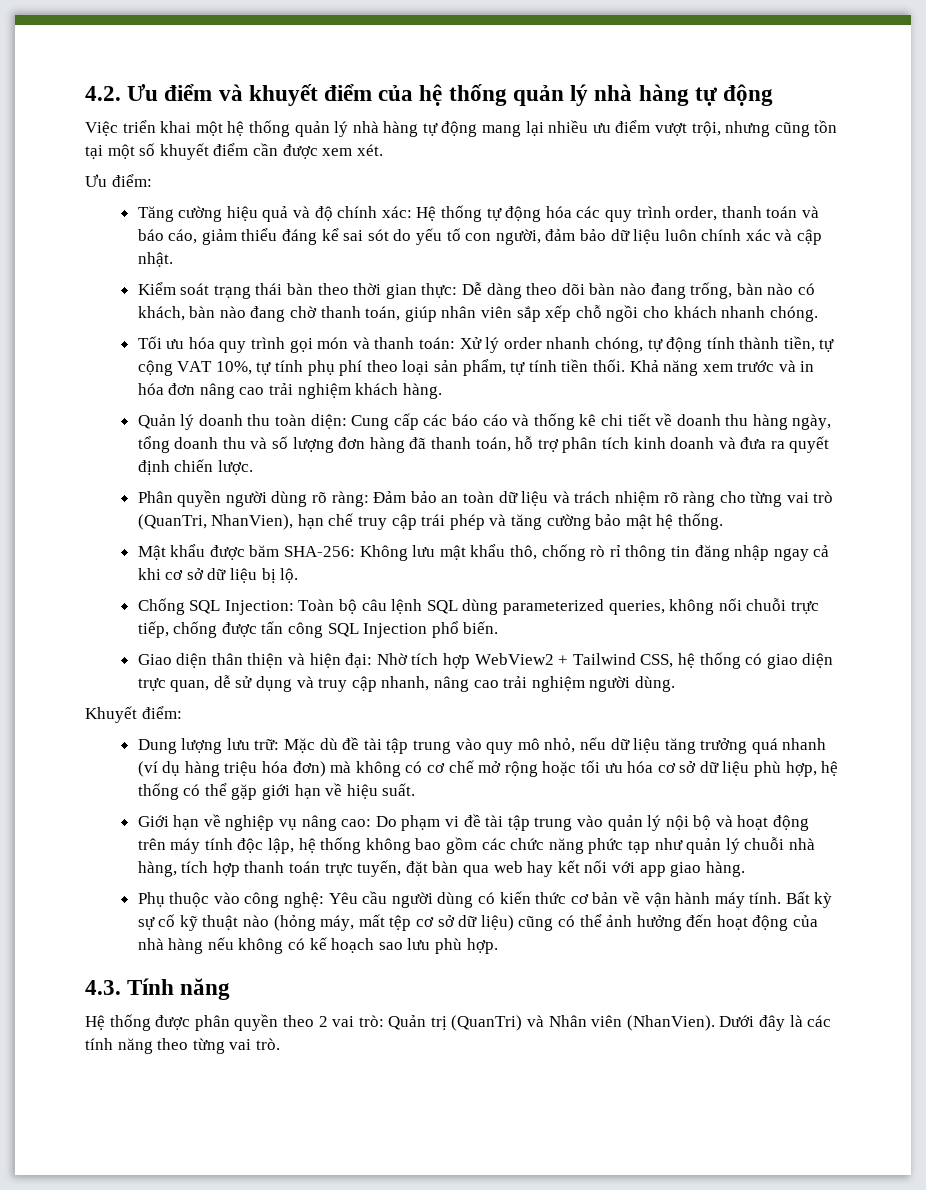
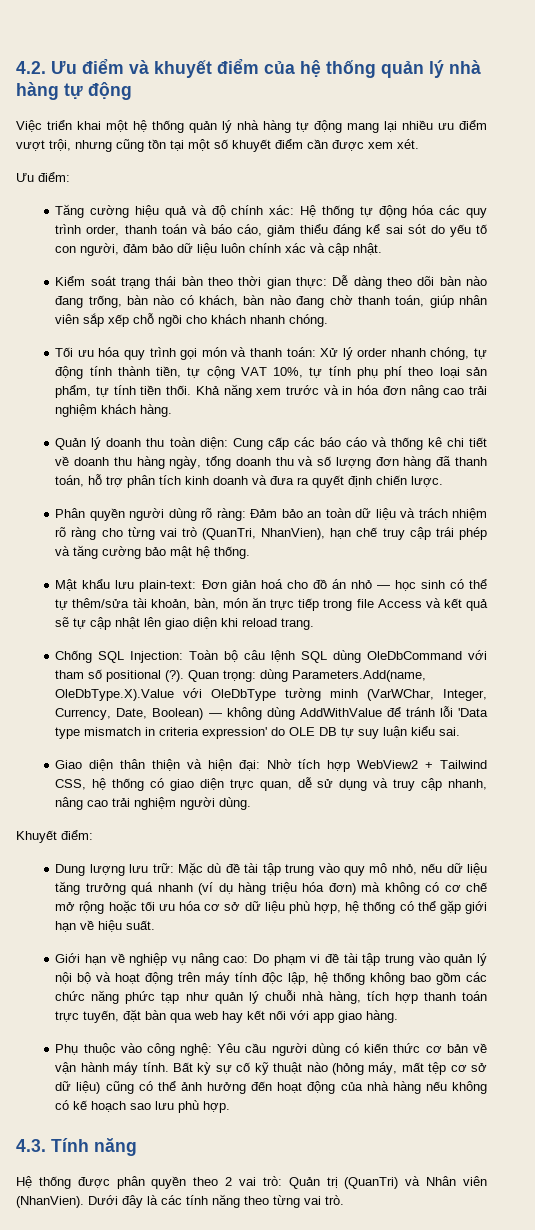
- Mật khẩu được băm SHA-256: Không lưu mật khẩu thô, chống rò rỉ thông tin đăng nhập ngay cả khi cơ sở dữ liệu bị lộ.
+ Mật khẩu lưu plain-text: Đơn giản hoá cho đồ án nhỏ — học sinh có thể tự thêm/sửa tài khoản, bàn, món ăn trực tiếp trong file Access và kết quả sẽ tự cập nhật lên giao diện khi reload trang.
- Chống SQL Injection: Toàn bộ câu lệnh SQL dùng parameterized queries, không nối chuỗi trực tiếp, chống được tấn công SQL Injection phổ biến.
+ Chống SQL Injection: Toàn bộ câu lệnh SQL dùng OleDbCommand với tham số positional (?). Quan trọng: dùng Parameters.Add(name, OleDbType.X).Value với OleDbType tường minh (VarWChar, Integer, Currency, Date, Boolean) — không dùng AddWithValue để tránh lỗi 'Data type mismatch in criteria expression' do OLE DB tự suy luận kiểu sai.

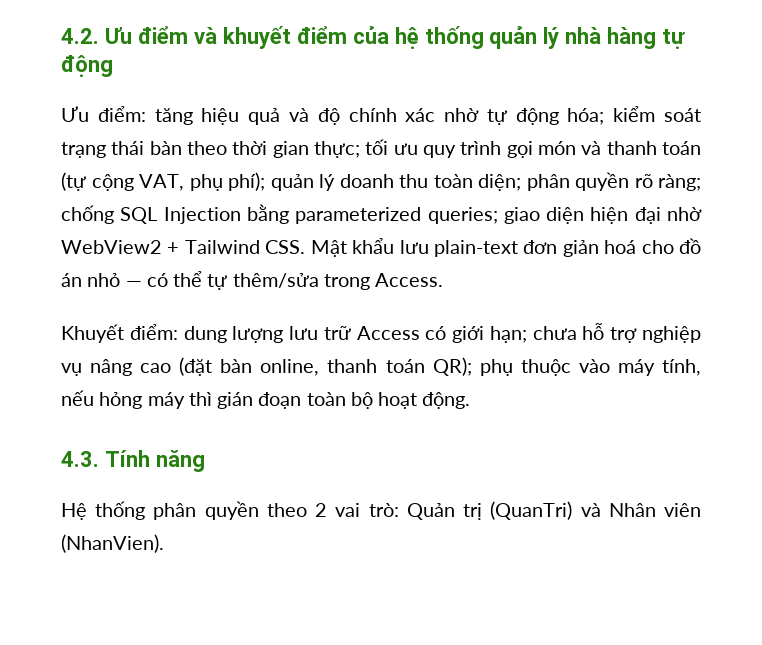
- Việc triển khai một hệ thống quản lý nhà hàng tự động mang lại nhiều ưu điểm vượt trội, nhưng cũng tồn tại một số khuyết điểm cần được xem xét.
- Ưu điểm:
- Tăng cường hiệu quả và độ chính xác: Hệ thống tự động hóa các quy trình order, thanh toán và báo cáo, giảm thiểu đáng kể sai sót do yếu tố con người, đảm bảo dữ liệu luôn chính xác và cập nhật.
- Kiểm soát trạng thái bàn theo thời gian thực: Dễ dàng theo dõi bàn nào đang trống, bàn nào có khách, bàn nào đang chờ thanh toán, giúp nhân viên sắp xếp chỗ ngồi cho khách nhanh chóng.
- Tối ưu hóa quy trình gọi món và thanh toán: Xử lý order nhanh chóng, tự động tính thành tiền, tự cộng VAT 10%, tự tính phụ phí theo loại sản phẩm, tự tính tiền thối. Khả năng xem trước và in hóa đơn nâng cao trải nghiệm khách hàng.
- Quản lý doanh thu toàn diện: Cung cấp các báo cáo và thống kê chi tiết về doanh thu hàng ngày, tổng doanh thu và số lượng đơn hàng đã thanh toán, hỗ trợ phân tích kinh doanh và đưa ra quyết định chiến lược.
- Phân quyền người dùng rõ ràng: Đảm bảo an toàn dữ liệu và trách nhiệm rõ ràng cho từng vai trò (QuanTri, NhanVien), hạn chế truy cập trái phép và tăng cường bảo mật hệ thống.
- Mật khẩu lưu plain-text: Đơn giản hoá cho đồ án nhỏ — học sinh có thể tự thêm/sửa tài khoản, bàn, món ăn trực tiếp trong file Access và kết quả sẽ tự cập nhật lên giao diện khi reload trang.
- Chống SQL Injection: Toàn bộ câu lệnh SQL dùng OleDbCommand với tham số positional (?). Quan trọng: dùng Parameters.Add(name, OleDbType.X).Value với OleDbType tường minh (VarWChar, Integer, Currency, Date, Boolean) — không dùng AddWithValue để tránh lỗi 'Data type mismatch in criteria expression' do OLE DB tự suy luận kiểu sai.
- Giao diện thân thiện và hiện đại: Nhờ tích hợp WebView2 + Tailwind CSS, hệ thống có giao diện trực quan, dễ sử dụng và truy cập nhanh, nâng cao trải nghiệm người dùng.
+ Ưu điểm: tăng hiệu quả và độ chính xác nhờ tự động hóa; kiểm soát trạng thái bàn theo thời gian thực; tối ưu quy trình gọi món và thanh toán (tự cộng VAT, phụ phí); quản lý doanh thu toàn diện; phân quyền rõ ràng; chống SQL Injection bằng parameterized queries; giao diện hiện đại nhờ WebView2 + Tailwind CSS. Mật khẩu lưu plain-text đơn giản hoá cho đồ án nhỏ — có thể tự thêm/sửa trong Access.
- Khuyết điểm:
- Dung lượng lưu trữ: Mặc dù đề tài tập trung vào quy mô nhỏ, nếu dữ liệu tăng trưởng quá nhanh (ví dụ hàng triệu hóa đơn) mà không có cơ chế mở rộng hoặc tối ưu hóa cơ sở dữ liệu phù hợp, hệ thống có thể gặp giới hạn về hiệu suất.
- Giới hạn về nghiệp vụ nâng cao: Do phạm vi đề tài tập trung vào quản lý nội bộ và hoạt động trên máy tính độc lập, hệ thống không bao gồm các chức năng phức tạp như quản lý chuỗi nhà hàng, tích hợp thanh toán trực tuyến, đặt bàn qua web hay kết nối với app giao hàng.
- Phụ thuộc vào công nghệ: Yêu cầu người dùng có kiến thức cơ bản về vận hành máy tính. Bất kỳ sự cố kỹ thuật nào (hỏng máy, mất tệp cơ sở dữ liệu) cũng có thể ảnh hưởng đến hoạt động của nhà hàng nếu không có kế hoạch sao lưu phù hợp.
+ Khuyết điểm: dung lượng lưu trữ Access có giới hạn; chưa hỗ trợ nghiệp vụ nâng cao (đặt bàn online, thanh toán QR); phụ thuộc vào máy tính, nếu hỏng máy thì gián đoạn toàn bộ hoạt động.
- Hệ thống được phân quyền theo 2 vai trò: Quản trị (QuanTri) và Nhân viên (NhanVien). Dưới đây là các tính năng theo từng vai trò.
+ Hệ thống phân quyền theo 2 vai trò: Quản trị (QuanTri) và Nhân viên (NhanVien).

